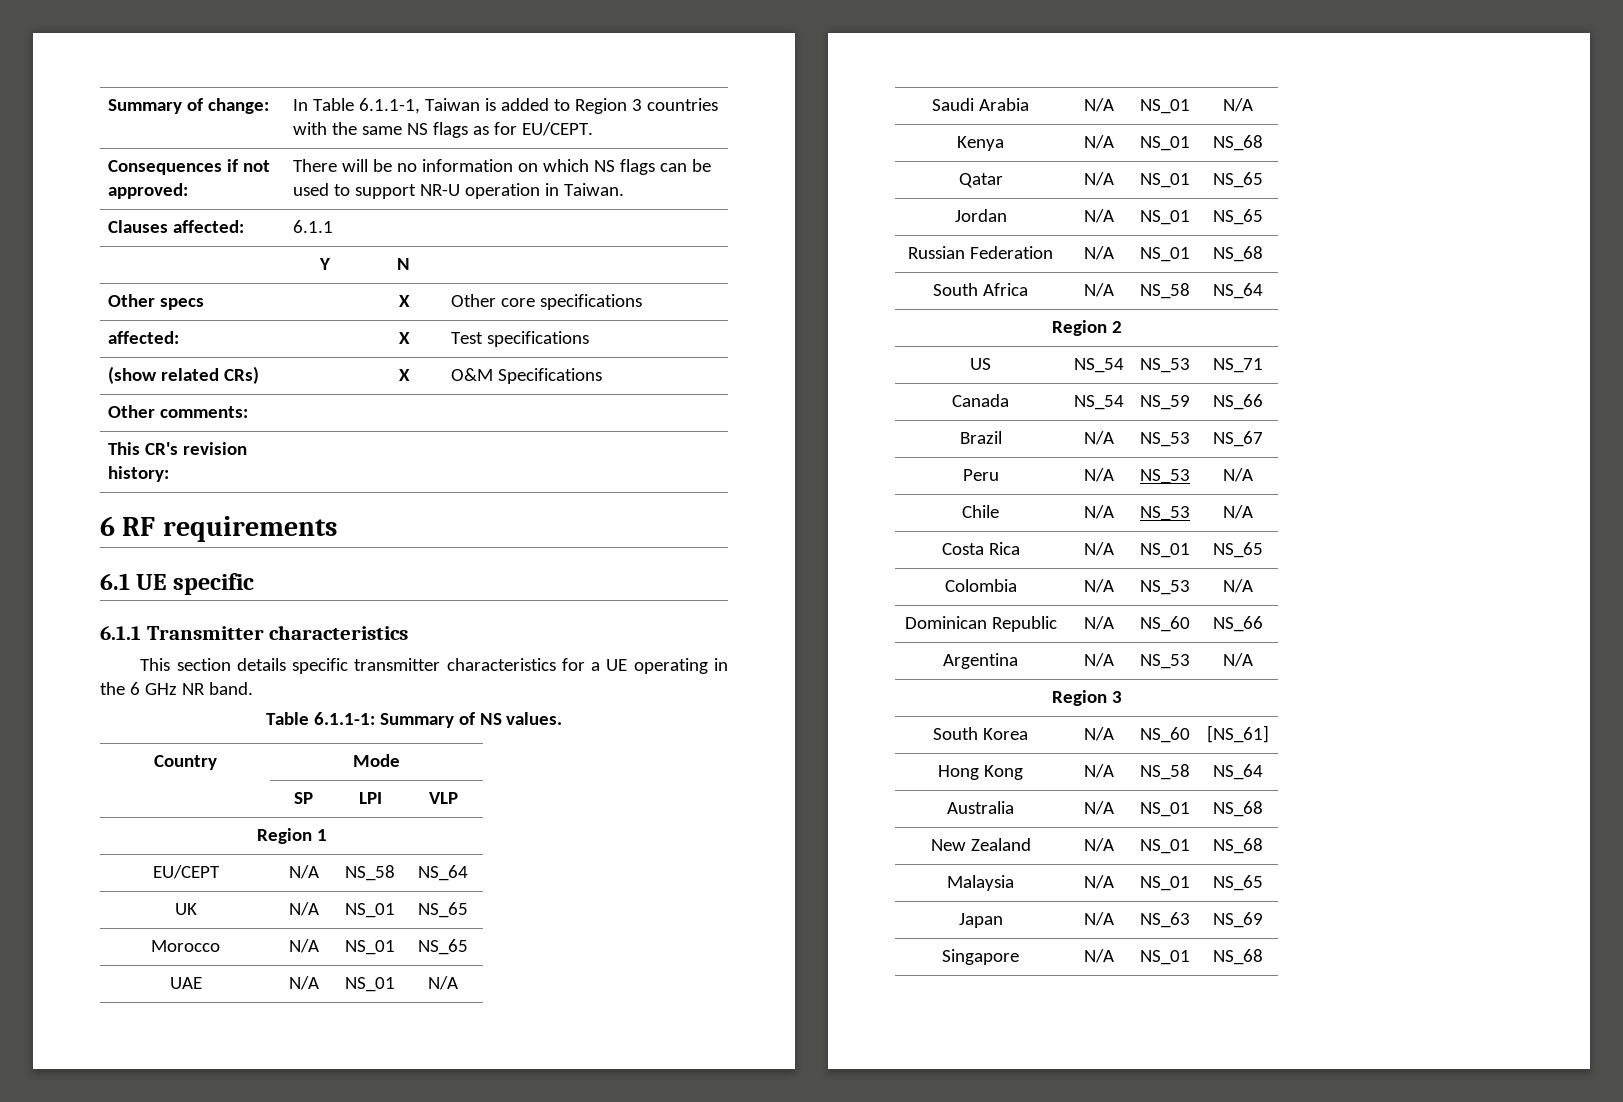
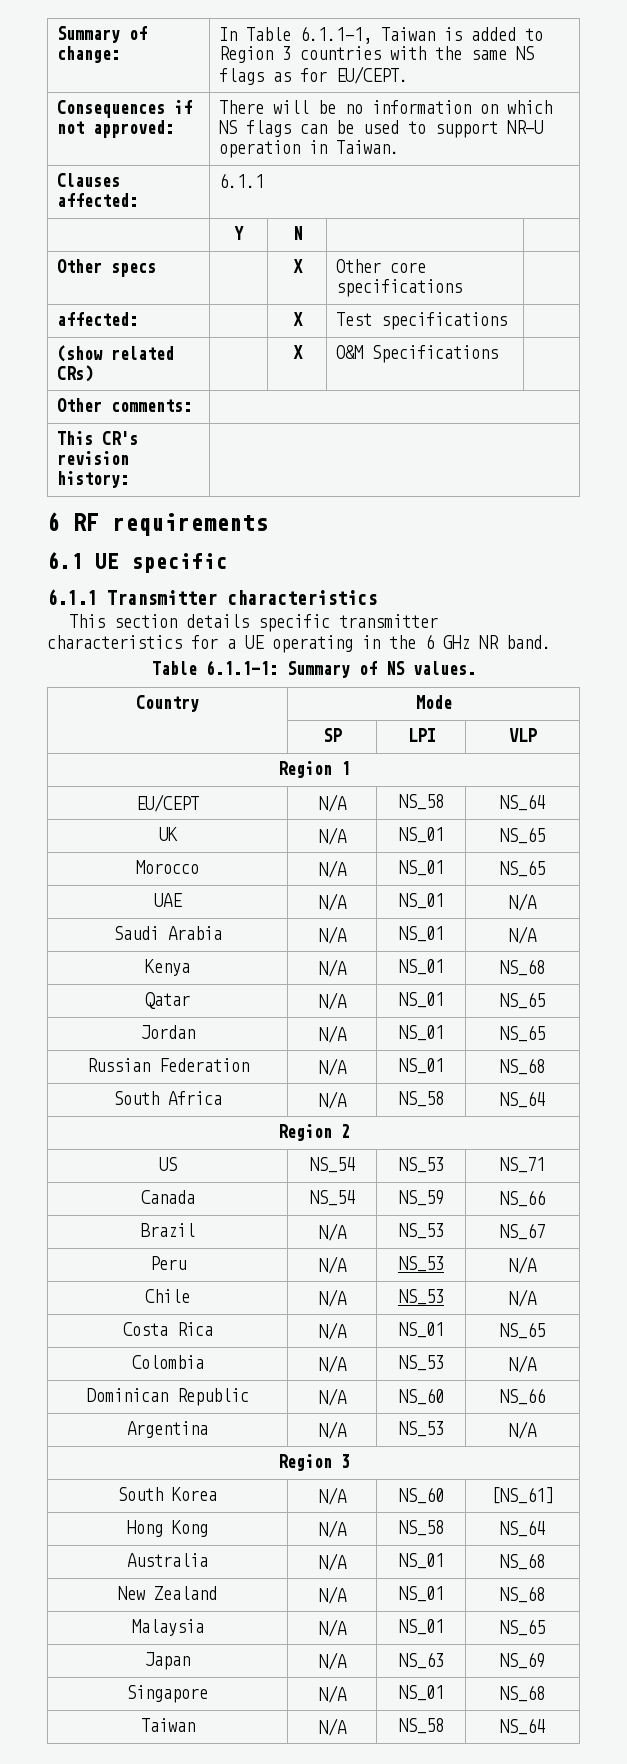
+ Taiwan | N/A | NS_58 | NS_64

